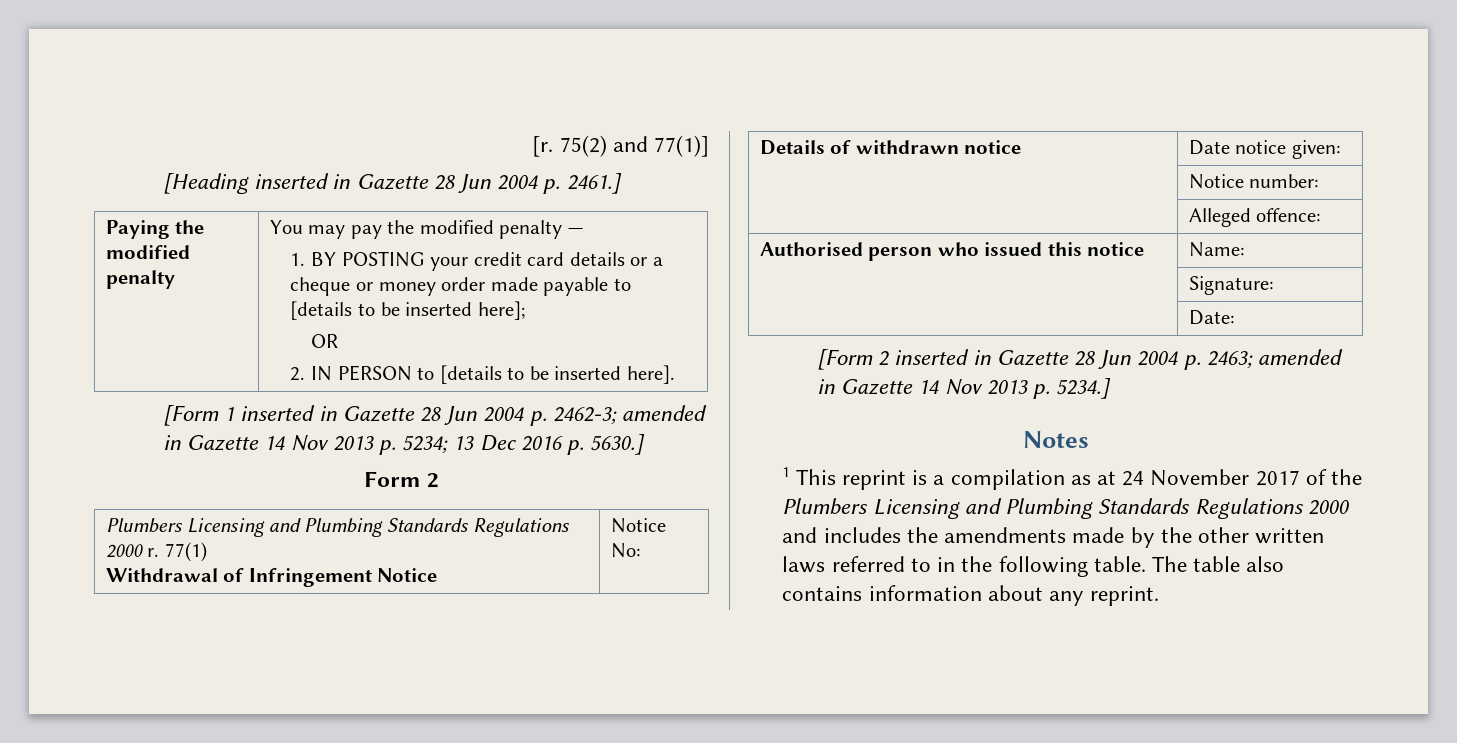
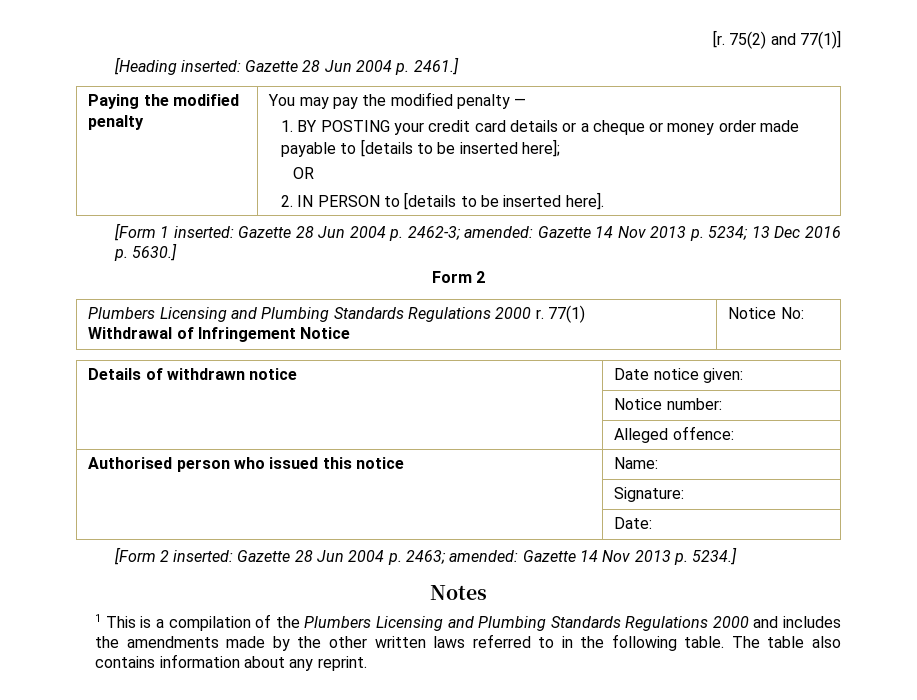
- [Heading inserted in Gazette 28 Jun 2004 p. 2461.]
+ [Heading inserted: Gazette 28 Jun 2004 p. 2461.]
- [Form 1 inserted in Gazette 28 Jun 2004 p. 2462-3; amended in Gazette 14 Nov 2013 p. 5234; 13 Dec 2016 p. 5630.]
+ [Form 1 inserted: Gazette 28 Jun 2004 p. 2462-3; amended: Gazette 14 Nov 2013 p. 5234; 13 Dec 2016 p. 5630.]
- [Form 2 inserted in Gazette 28 Jun 2004 p. 2463; amended in Gazette 14 Nov 2013 p. 5234.]
+ [Form 2 inserted: Gazette 28 Jun 2004 p. 2463; amended: Gazette 14 Nov 2013 p. 5234.]
- 1 This reprint is a compilation as at 24 November 2017 of the Plumbers Licensing and Plumbing Standards Regulations 2000 and includes the amendments made by the other written laws referred to in the following table.
+ 1 This is a compilation of the Plumbers Licensing and Plumbing Standards Regulations 2000 and includes the amendments made by the other written laws referred to in the following table.

